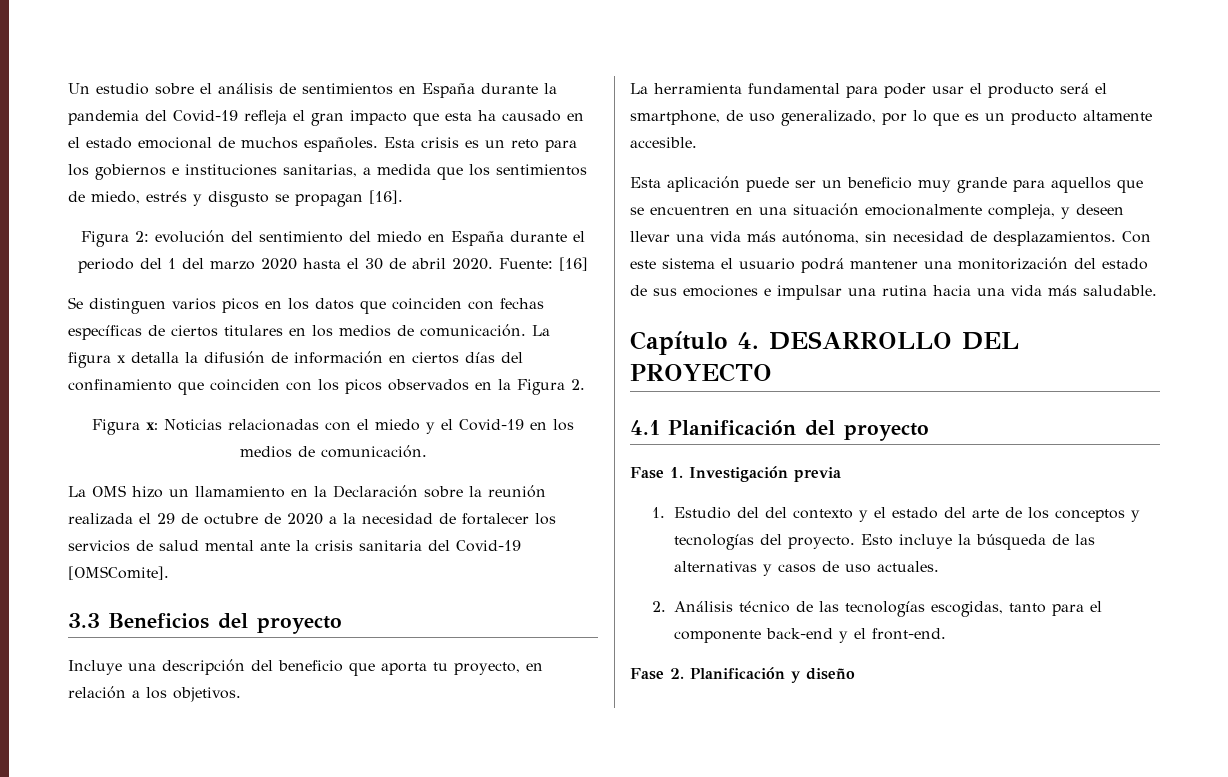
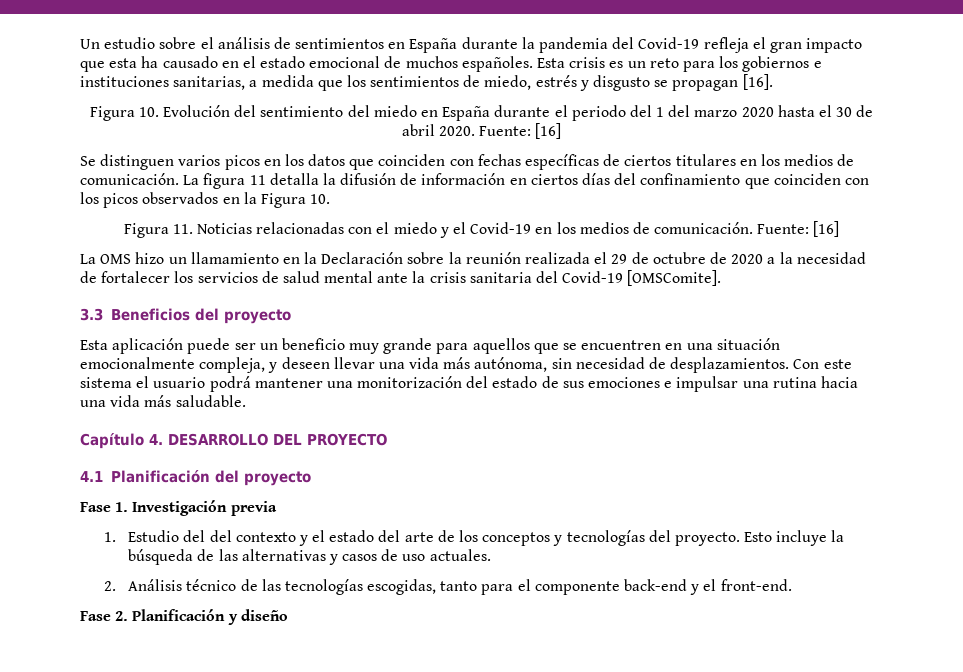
- Figura 2: evolución del sentimiento del miedo en España durante el periodo del 1 del marzo 2020 hasta el 30 de abril 2020.
+ Figura 10. Evolución del sentimiento del miedo en España durante el periodo del 1 del marzo 2020 hasta el 30 de abril 2020.
- La figura x detalla la difusión de información en ciertos días del confinamiento que coinciden con los picos observados en la Figura 2.
- Figura x: Noticias relacionadas con el miedo y el Covid-19 en los medios de comunicación.
+ La figura 11 detalla la difusión de información en ciertos días del confinamiento que coinciden con los picos observados en la Figura 10.
+ Figura 11. Noticias relacionadas con el miedo y el Covid-19 en los medios de comunicación. Fuente: [16]
- Incluye una descripción del beneficio que aporta tu proyecto, en relación a los objetivos.
- La herramienta fundamental para poder usar el producto será el smartphone, de uso generalizado, por lo que es un producto altamente accesible.

